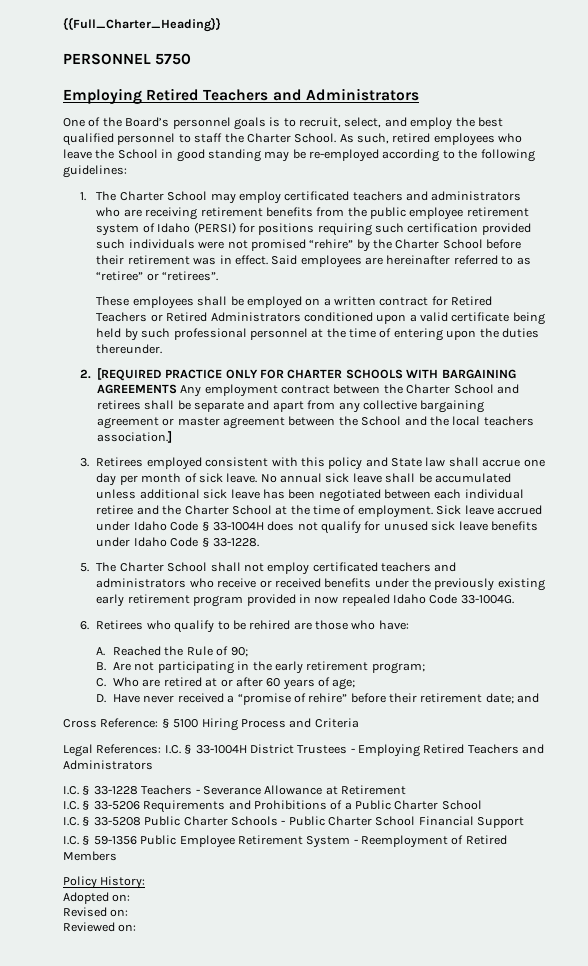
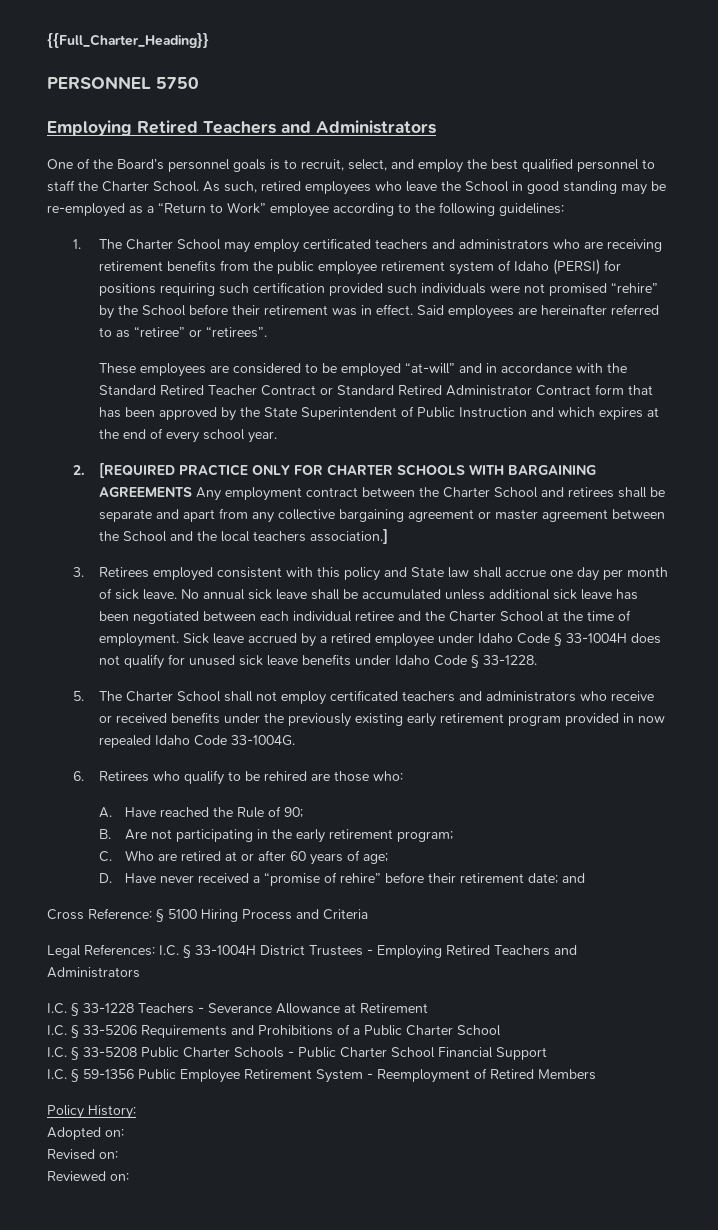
- As such, retired employees who leave the School in good standing may be re-employed according to the following guidelines:
+ As such, retired employees who leave the School in good standing may be re-employed as a “Return to Work” employee according to the following guidelines:
- 1. The Charter School may employ certificated teachers and administrators who are receiving retirement benefits from the public employee retirement system of Idaho (PERSI) for positions requiring such certification provided such individuals were not promised “rehire” by the Charter School before their retirement was in effect.
+ 1. The Charter School may employ certificated teachers and administrators who are receiving retirement benefits from the public employee retirement system of Idaho (PERSI) for positions requiring such certification provided such individuals were not promised “rehire” by the School before their retirement was in effect.
- These employees shall be employed on a written contract for Retired Teachers or Retired Administrators conditioned upon a valid certificate being held by such professional personnel at the time of entering upon the duties thereunder.
+ These employees are considered to be employed “at-will” and in accordance with the Standard Retired Teacher Contract or Standard Retired Administrator Contract form that has been approved by the State Superintendent of Public Instruction and which expires at the end of every school year.
- Sick leave accrued under Idaho Code § 33-1004H does not qualify for unused sick leave benefits under Idaho Code § 33-1228.
+ Sick leave accrued by a retired employee under Idaho Code § 33-1004H does not qualify for unused sick leave benefits under Idaho Code § 33-1228.
- 6. Retirees who qualify to be rehired are those who have:
+ 6. Retirees who qualify to be rehired are those who:
- A. Reached the Rule of 90;
+ A. Have reached the Rule of 90;

